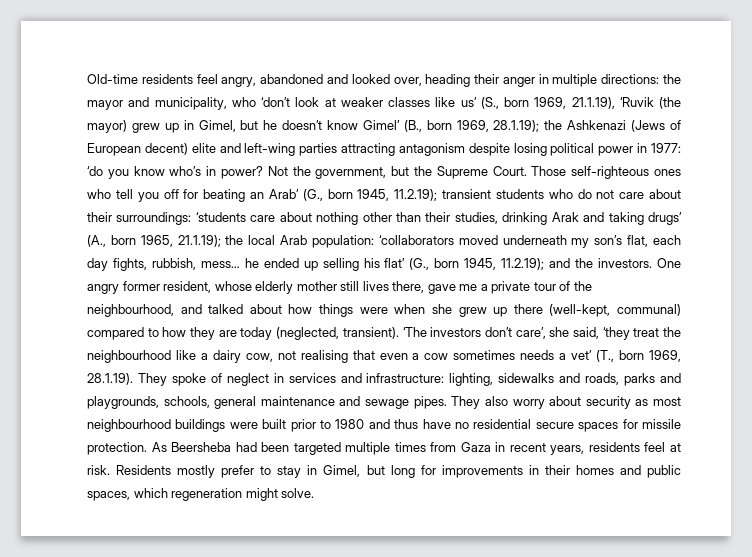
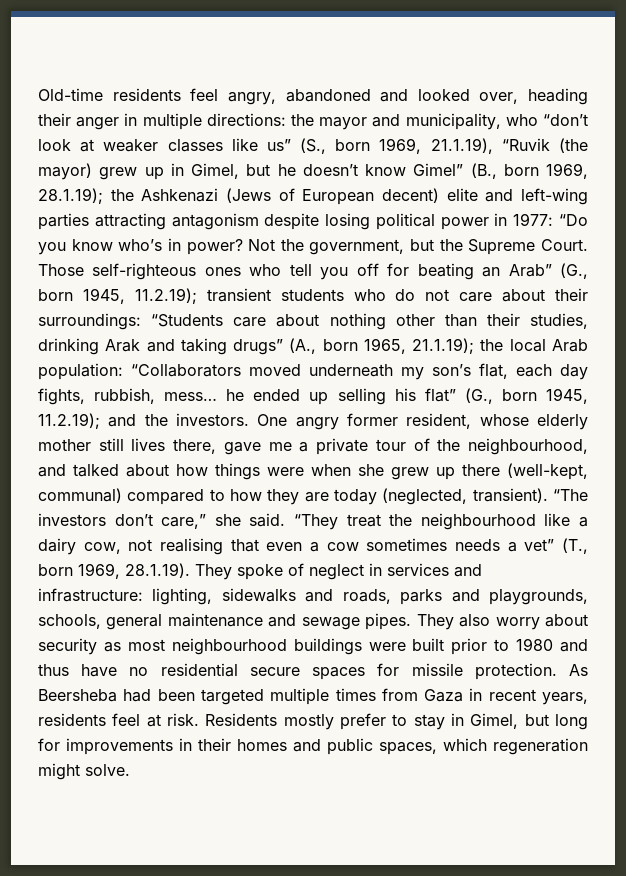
- the mayor and municipality, who ‘don’t look at weaker classes like us’ (S., born 1969, 21.1.19), ‘Ruvik (the mayor) grew up in Gimel, but he doesn’t know Gimel’ (B., born 1969, 28.1.19);
+ the mayor and municipality, who “don’t look at weaker classes like us” (S., born 1969, 21.1.19), “Ruvik (the mayor) grew up in Gimel, but he doesn’t know Gimel” (B., born 1969, 28.1.19);
- ‘do you know who’s in power?
+ “Do you know who’s in power?
- Those self-righteous ones who tell you off for beating an Arab’ (G., born 1945, 11.2.19);
+ Those self-righteous ones who tell you off for beating an Arab” (G., born 1945, 11.2.19);
- ‘students care about nothing other than their studies, drinking Arak and taking drugs’ (A., born 1965, 21.1.19);
+ “Students care about nothing other than their studies, drinking Arak and taking drugs” (A., born 1965, 21.1.19);
- ‘collaborators moved underneath my son’s flat, each day fights, rubbish, mess… he ended up selling his flat’ (G., born 1945, 11.2.19);
+ “Collaborators moved underneath my son’s flat, each day fights, rubbish, mess… he ended up selling his flat” (G., born 1945, 11.2.19);
- ‘The investors don’t care’, she said, ‘they treat the neighbourhood like a dairy cow, not realising that even a cow sometimes needs a vet’ (T., born 1969, 28.1.19). They spoke of neglect in services and infrastructure: lighting, sidewalks and roads, parks and playgrounds, schools, general maintenance and sewage pipes.
+ “The investors don’t care,” she said. “They treat the neighbourhood like a dairy cow, not realising that even a cow sometimes needs a vet” (T., born 1969, 28.1.19). They spoke of neglect in services and infrastructure: lighting, sidewalks and roads, parks and playgrounds, schools, general maintenance and sewage pipes.

